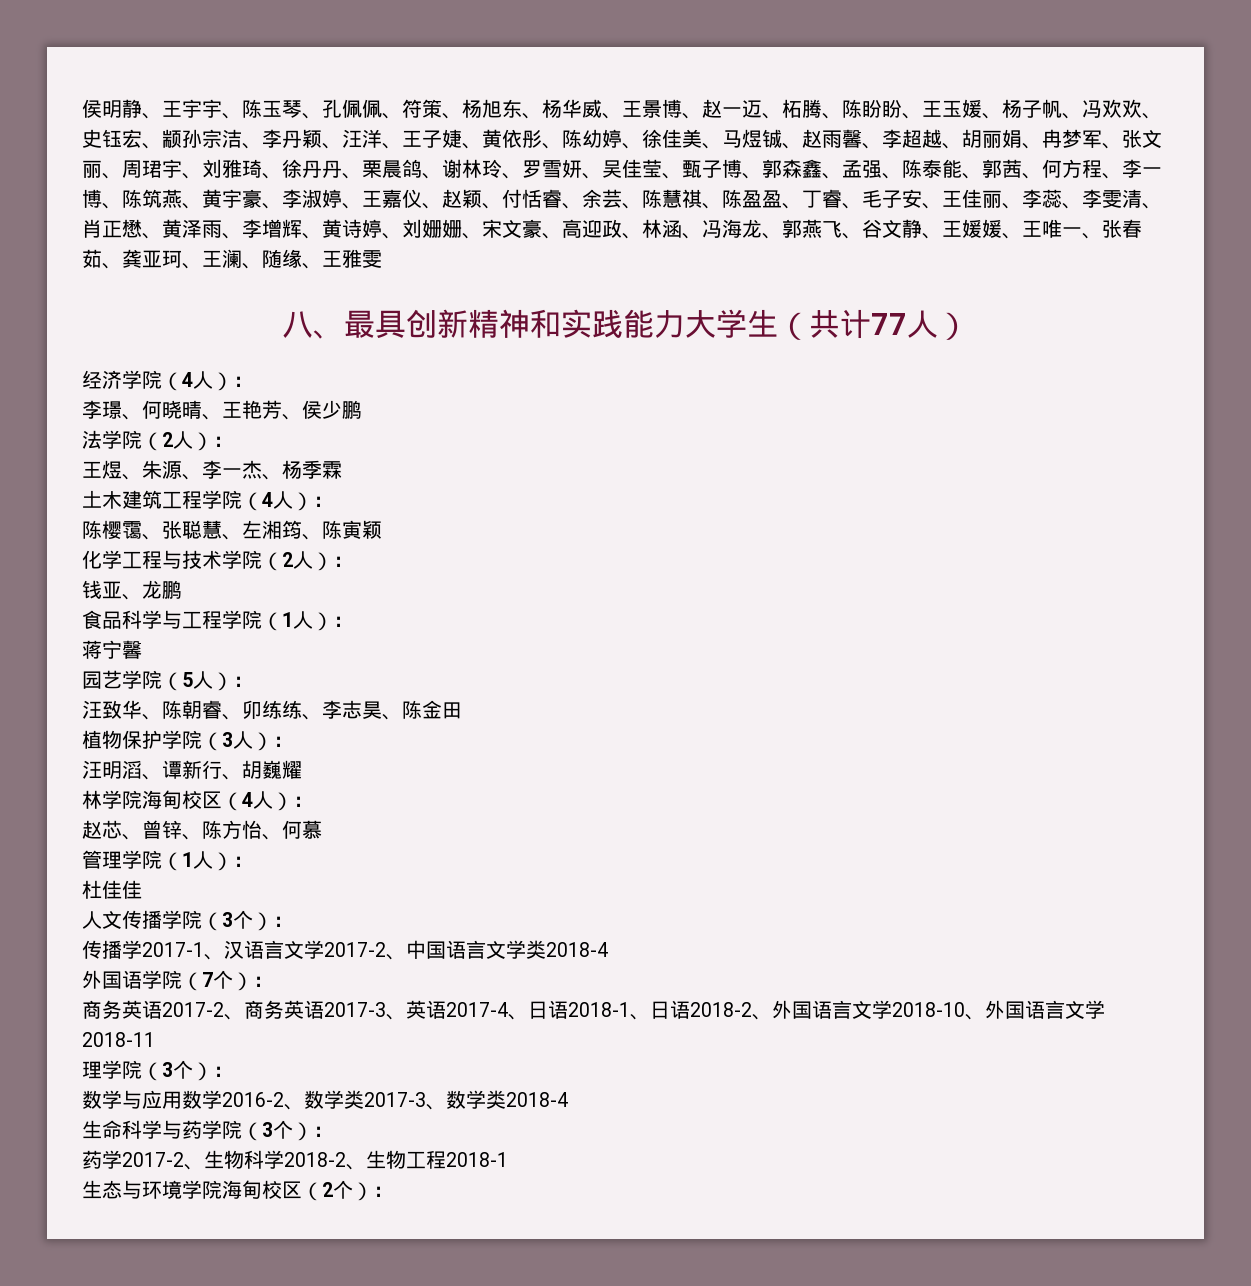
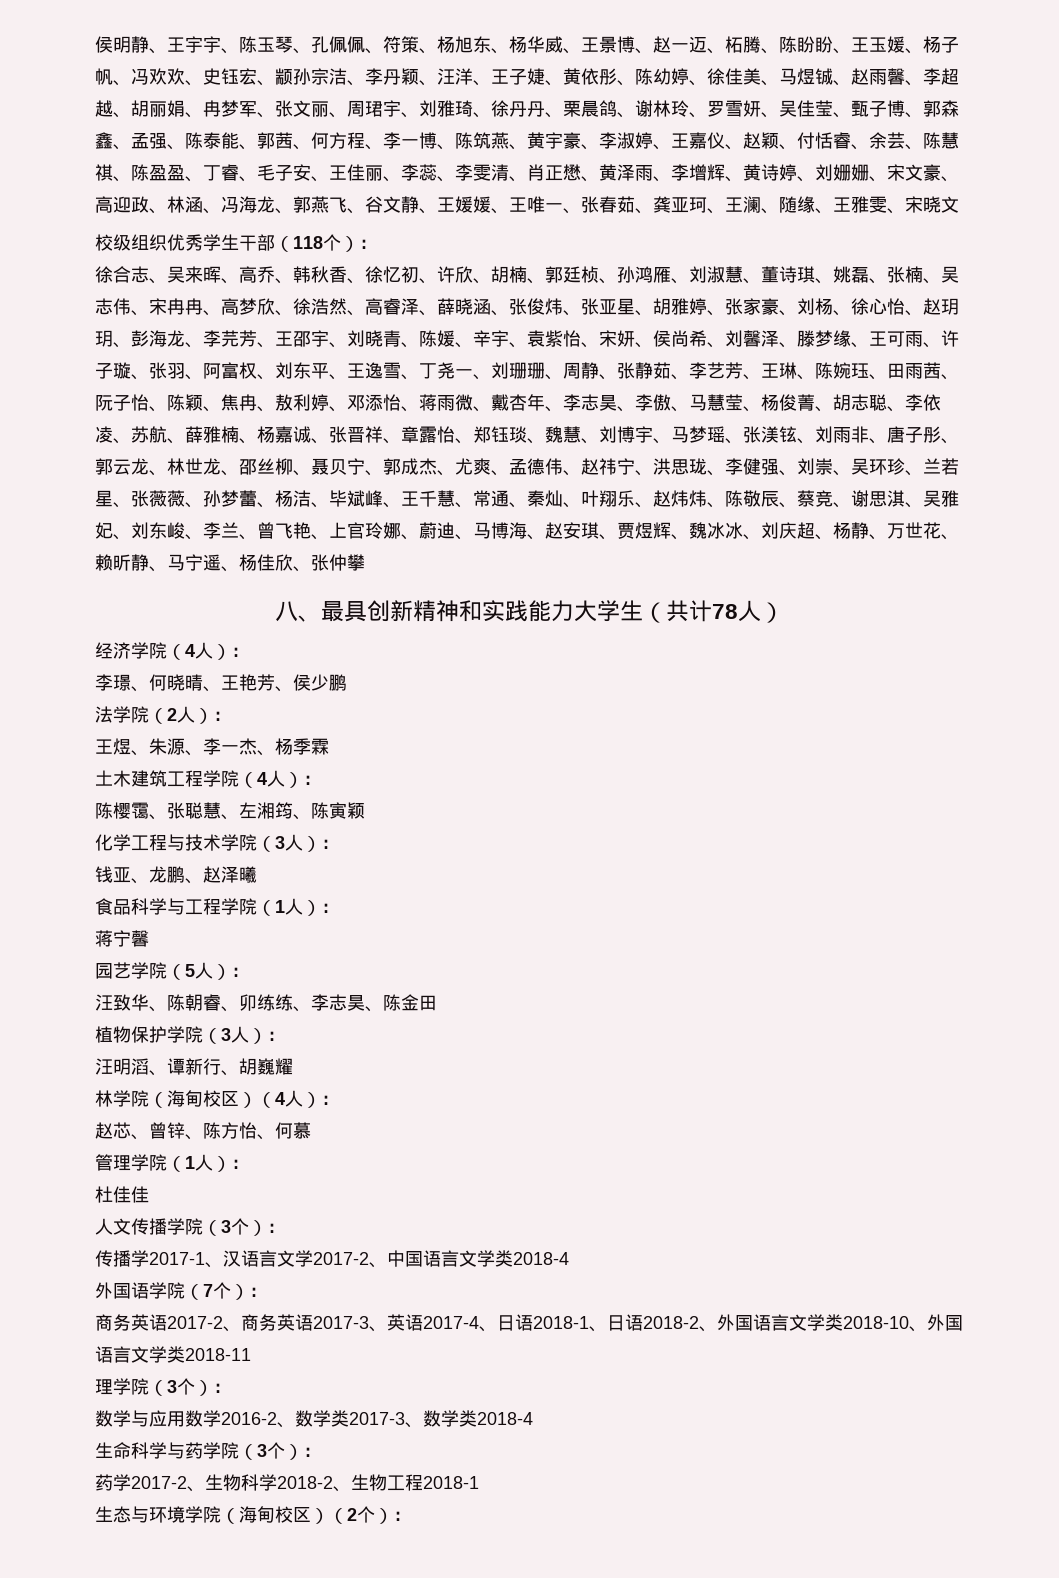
- 侯明静、王宇宇、陈玉琴、孔佩佩、符策、杨旭东、杨华威、王景博、赵一迈、柘腾、陈盼盼、王玉媛、杨子帆、冯欢欢、史钰宏、颛孙宗洁、李丹颖、汪洋、王子婕、黄依彤、陈幼婷、徐佳美、马煜铖、赵雨馨、李超越、胡丽娟、冉梦军、张文丽、周珺宇、刘雅琦、徐丹丹、栗晨鸽、谢林玲、罗雪妍、吴佳莹、甄子博、郭森鑫、孟强、陈泰能、郭茜、何方程、李一博、陈筑燕、黄宇豪、李淑婷、王嘉仪、赵颖、付恬睿、余芸、陈慧祺、陈盈盈、丁睿、毛子安、王佳丽、李蕊、李雯清、肖正懋、黄泽雨、李增辉、黄诗婷、刘姗姗、宋文豪、高迎政、林涵、冯海龙、郭燕飞、谷文静、王媛媛、王唯一、张春茹、龚亚珂、王澜、随缘、王雅雯
+ 侯明静、王宇宇、陈玉琴、孔佩佩、符策、杨旭东、杨华威、王景博、赵一迈、柘腾、陈盼盼、王玉媛、杨子帆、冯欢欢、史钰宏、颛孙宗洁、李丹颖、汪洋、王子婕、黄依彤、陈幼婷、徐佳美、马煜铖、赵雨馨、李超越、胡丽娟、冉梦军、张文丽、周珺宇、刘雅琦、徐丹丹、栗晨鸽、谢林玲、罗雪妍、吴佳莹、甄子博、郭森鑫、孟强、陈泰能、郭茜、何方程、李一博、陈筑燕、黄宇豪、李淑婷、王嘉仪、赵颖、付恬睿、余芸、陈慧祺、陈盈盈、丁睿、毛子安、王佳丽、李蕊、李雯清、肖正懋、黄泽雨、李增辉、黄诗婷、刘姗姗、宋文豪、高迎政、林涵、冯海龙、郭燕飞、谷文静、王媛媛、王唯一、张春茹、龚亚珂、王澜、随缘、王雅雯、宋晓文
+ 校级组织优秀学生干部（118个）：
+ 徐合志、吴来晖、高乔、韩秋香、徐忆初、许欣、胡楠、郭廷桢、孙鸿雁、刘淑慧、董诗琪、姚磊、张楠、吴志伟、宋冉冉、高梦欣、徐浩然、高睿泽、薛晓涵、张俊炜、张亚星、胡雅婷、张家豪、刘杨、徐心怡、赵玥玥、彭海龙、李芫芳、王邵宇、刘晓青、陈媛、辛宇、袁紫怡、宋妍、侯尚希、刘馨泽、滕梦缘、王可雨、许子璇、张羽、阿富权、刘东平、王逸雪、丁尧一、刘珊珊、周静、张静茹、李艺芳、王琳、陈婉珏、田雨茜、阮子怡、陈颖、焦冉、敖利婷、邓添怡、蒋雨微、戴杏年、李志昊、李傲、马慧莹、杨俊菁、胡志聪、李依凌、苏航、薛雅楠、杨嘉诚、张晋祥、章露怡、郑钰琰、魏慧、刘博宇、马梦瑶、张渼铉、刘雨非、唐子彤、郭云龙、林世龙、邵丝柳、聂贝宁、郭成杰、尤爽、孟德伟、赵祎宁、洪思珑、李健强、刘崇、吴环珍、兰若星、张薇薇、孙梦蕾、杨洁、毕斌峰、王千慧、常通、秦灿、叶翔乐、赵炜炜、陈敬辰、蔡竞、谢思淇、吴雅妃、刘东峻、李兰、曾飞艳、上官玲娜、蔚迪、马博海、赵安琪、贾煜辉、魏冰冰、刘庆超、杨静、万世花、赖昕静、马宁遥、杨佳欣、张仲攀
- 八、最具创新精神和实践能力大学生（共计77人）
+ 八、最具创新精神和实践能力大学生（共计78人）
- 化学工程与技术学院（2人）：
+ 化学工程与技术学院（3人）：
- 钱亚、龙鹏
+ 钱亚、龙鹏、赵泽曦
- 林学院海甸校区（4人）：
+ 林学院（海甸校区）（4人）：
- 商务英语2017-2、商务英语2017-3、英语2017-4、日语2018-1、日语2018-2、外国语言文学2018-10、外国语言文学2018-11
+ 商务英语2017-2、商务英语2017-3、英语2017-4、日语2018-1、日语2018-2、外国语言文学类2018-10、外国语言文学类2018-11
- 生态与环境学院海甸校区（2个）：
+ 生态与环境学院（海甸校区）（2个）：

